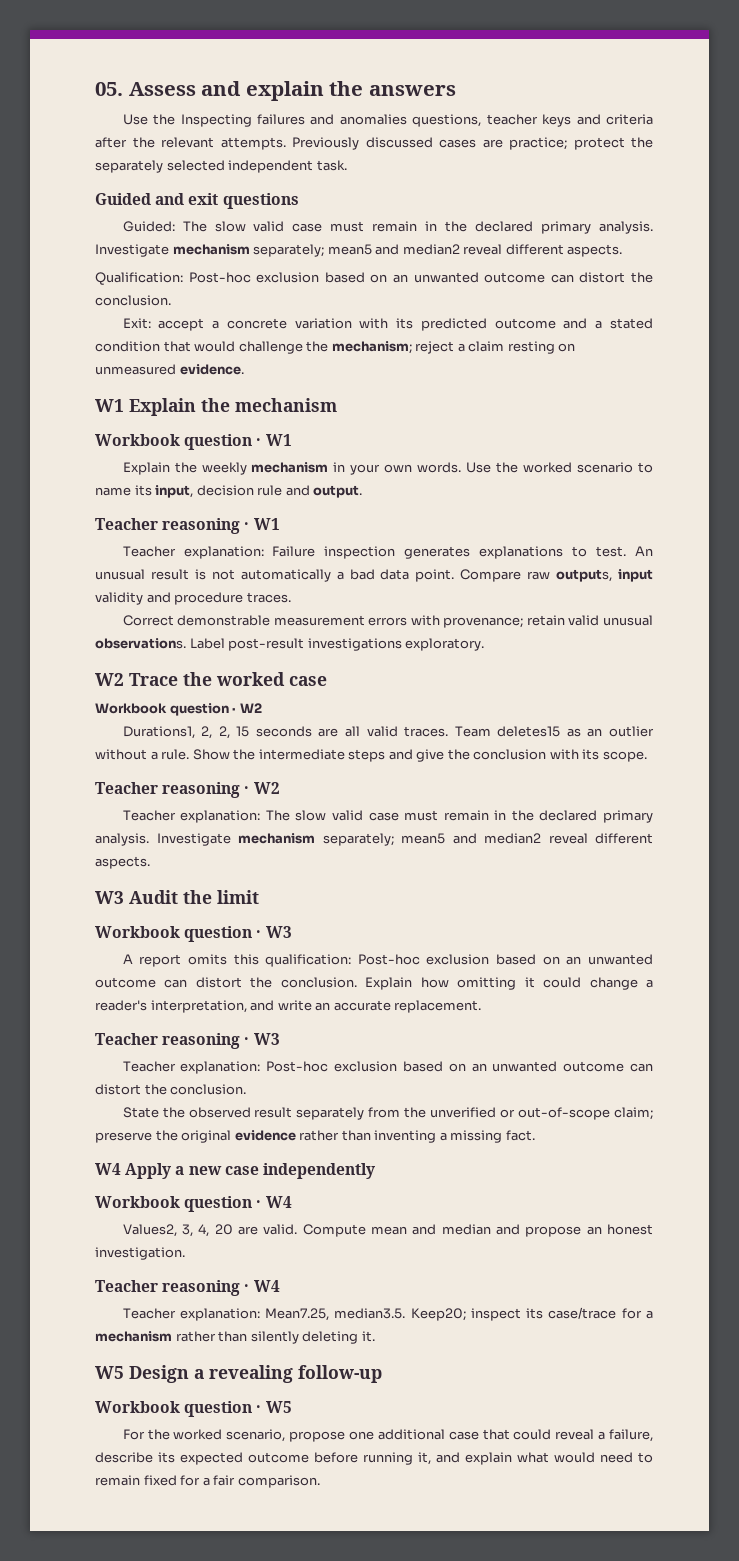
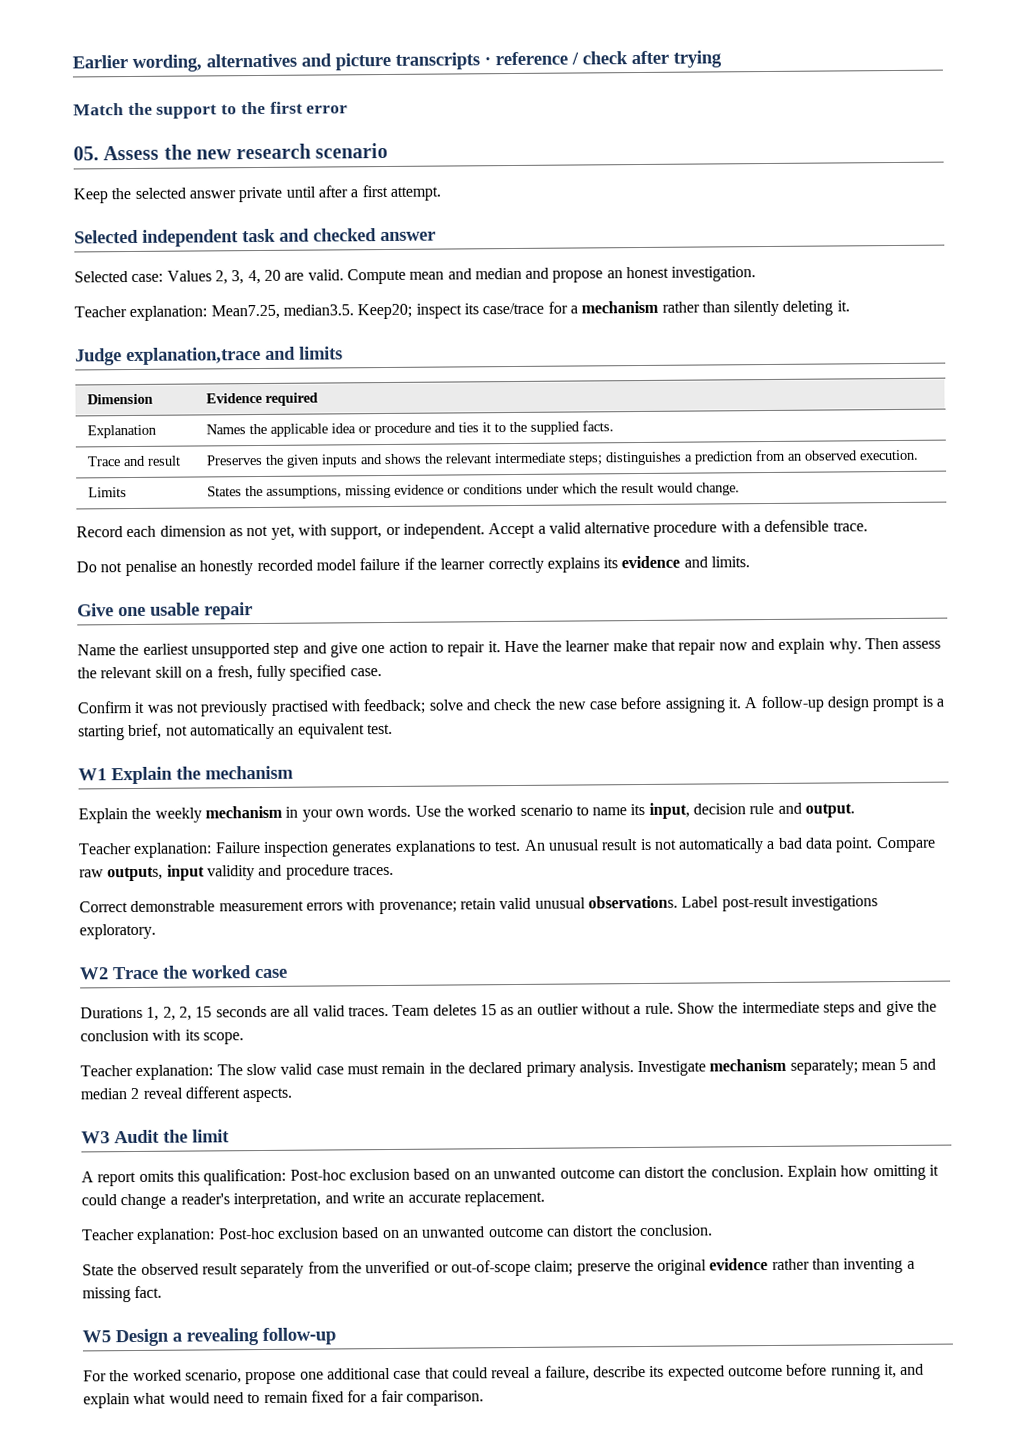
- 05. Assess and explain the answers
- Use the Inspecting failures and anomalies questions, teacher keys and criteria after the relevant attempts. Previously discussed cases are practice; protect the separately selected independent task.
- Guided and exit questions
- Guided: The slow valid case must remain in the declared primary analysis. Investigate mechanism separately; mean5 and median2 reveal different aspects.
- Qualification: Post-hoc exclusion based on an unwanted outcome can distort the conclusion.
- Exit: accept a concrete variation with its predicted outcome and a stated condition that would challenge the mechanism; reject a claim resting on unmeasured evidence.
+ Earlier wording, alternatives and picture transcripts · reference / check after trying
+ Match the support to the first error
+ 05. Assess the new research scenario
+ Keep the selected answer private until after a first attempt.
+ Selected independent task and checked answer
+ Selected case: Values 2, 3, 4, 20 are valid. Compute mean and median and propose an honest investigation.
+ Teacher explanation: Mean7.25, median3.5. Keep20; inspect its case/trace for a mechanism rather than silently deleting it.
+ Judge explanation,trace and limits
+ Dimension | Evidence required
+ Explanation | Names the applicable idea or procedure and ties it to the supplied facts.
+ Trace and result | Preserves the given inputs and shows the relevant intermediate steps; distinguishes a prediction from an observed execution.
+ Limits | States the assumptions, missing evidence or conditions under which the result would change.
+ Record each dimension as not yet, with support, or independent. Accept a valid alternative procedure with a defensible trace.
+ Do not penalise an honestly recorded model failure if the learner correctly explains its evidence and limits.
+ Give one usable repair
+ Name the earliest unsupported step and give one action to repair it. Have the learner make that repair now and explain why. Then assess the relevant skill on a fresh, fully specified case.
+ Confirm it was not previously practised with feedback; solve and check the new case before assigning it. A follow-up design prompt is a starting brief, not automatically an equivalent test.
- Workbook question · W1
- Teacher reasoning · W1
- Workbook question · W2
- Durations1, 2, 2, 15 seconds are all valid traces.
+ Durations 1, 2, 2, 15 seconds are all valid traces.
- Team deletes15 as an outlier without a rule.
+ Team deletes 15 as an outlier without a rule.
- Teacher reasoning · W2
- Teacher explanation: The slow valid case must remain in the declared primary analysis. Investigate mechanism separately; mean5 and median2 reveal different aspects.
+ Teacher explanation: The slow valid case must remain in the declared primary analysis. Investigate mechanism separately; mean 5 and median 2 reveal different aspects.
- Workbook question · W3
- Teacher reasoning · W3
- W4 Apply a new case independently
- Workbook question · W4
- Values2, 3, 4, 20 are valid. Compute mean and median and propose an honest investigation.
- Teacher reasoning · W4
- Teacher explanation: Mean7.25, median3.5. Keep20; inspect its case/trace for a mechanism rather than silently deleting it.
- Workbook question · W5

